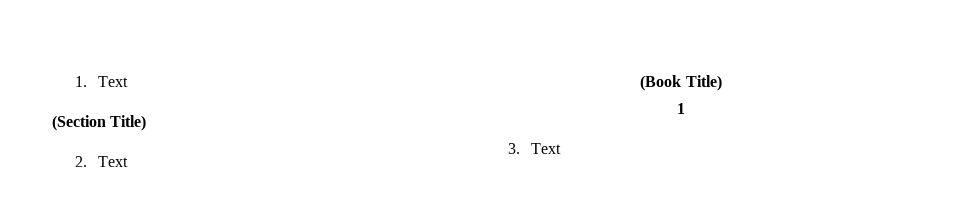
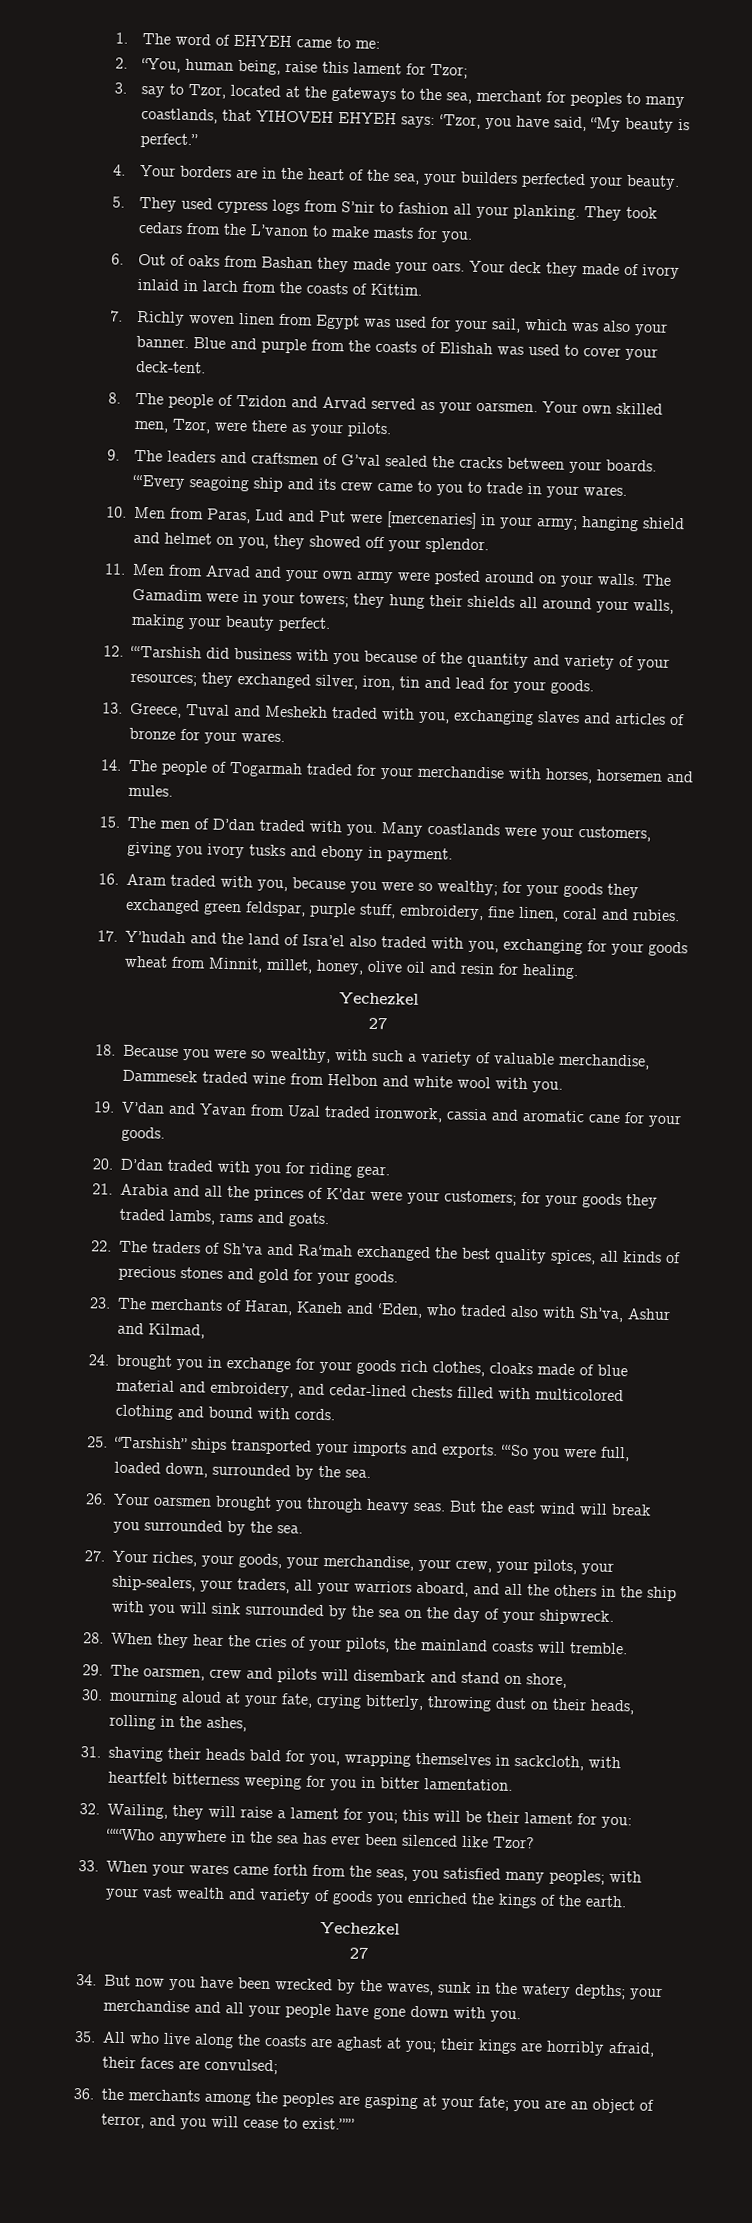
- 1. Text
- (Section Title)
- 2. Text
- (Book Title)
- 1
- 3. Text
+ 1. The word of EHYEH came to me:
+ 2. “You, human being, raise this lament for Tzor;
+ 3. say to Tzor, located at the gateways to the sea, merchant for peoples to many coastlands, that YIHOVEH EHYEH says: ‘Tzor, you have said, “My beauty is perfect.”
+ 4. Your borders are in the heart of the sea, your builders perfected your beauty.
+ 5. They used cypress logs from S’nir to fashion all your planking. They took cedars from the L’vanon to make masts for you.
+ 6. Out of oaks from Bashan they made your oars. Your deck they made of ivory inlaid in larch from the coasts of Kittim.
+ 7. Richly woven linen from Egypt was used for your sail, which was also your banner. Blue and purple from the coasts of Elishah was used to cover your deck-tent.
+ 8. The people of Tzidon and Arvad served as your oarsmen. Your own skilled men, Tzor, were there as your pilots.
+ 9. The leaders and craftsmen of G’val sealed the cracks between your boards. “‘Every seagoing ship and its crew came to you to trade in your wares.
+ 10. Men from Paras, Lud and Put were [mercenaries] in your army; hanging shield and helmet on you, they showed off your splendor.
+ 11. Men from Arvad and your own army were posted around on your walls. The Gamadim were in your towers; they hung their shields all around your walls, making your beauty perfect.
+ 12. “‘Tarshish did business with you because of the quantity and variety of your resources; they exchanged silver, iron, tin and lead for your goods.
+ 13. Greece, Tuval and Meshekh traded with you, exchanging slaves and articles of bronze for your wares.
+ 14. The people of Togarmah traded for your merchandise with horses, horsemen and mules.
+ 15. The men of D’dan traded with you. Many coastlands were your customers, giving you ivory tusks and ebony in payment.
+ 16. Aram traded with you, because you were so wealthy; for your goods they exchanged green feldspar, purple stuff, embroidery, fine linen, coral and rubies.
+ 17. Y’hudah and the land of Isra’el also traded with you, exchanging for your goods wheat from Minnit, millet, honey, olive oil and resin for healing.
+ Yechezkel
+ 27
+ 18. Because you were so wealthy, with such a variety of valuable merchandise, Dammesek traded wine from Helbon and white wool with you.
+ 19. V’dan and Yavan from Uzal traded ironwork, cassia and aromatic cane for your goods.
+ 20. D’dan traded with you for riding gear.
+ 21. Arabia and all the princes of K’dar were your customers; for your goods they traded lambs, rams and goats.
+ 22. The traders of Sh’va and Ra‘mah exchanged the best quality spices, all kinds of precious stones and gold for your goods.
+ 23. The merchants of Haran, Kaneh and ‘Eden, who traded also with Sh’va, Ashur and Kilmad,
+ 24. brought you in exchange for your goods rich clothes, cloaks made of blue material and embroidery, and cedar-lined chests filled with multicolored clothing and bound with cords.
+ 25. “Tarshish” ships transported your imports and exports. “‘So you were full, loaded down, surrounded by the sea.
+ 26. Your oarsmen brought you through heavy seas. But the east wind will break you surrounded by the sea.
+ 27. Your riches, your goods, your merchandise, your crew, your pilots, your ship-sealers, your traders, all your warriors aboard, and all the others in the ship with you will sink surrounded by the sea on the day of your shipwreck.
+ 28. When they hear the cries of your pilots, the mainland coasts will tremble.
+ 29. The oarsmen, crew and pilots will disembark and stand on shore,
+ 30. mourning aloud at your fate, crying bitterly, throwing dust on their heads, rolling in the ashes,
+ 31. shaving their heads bald for you, wrapping themselves in sackcloth, with heartfelt bitterness weeping for you in bitter lamentation.
+ 32. Wailing, they will raise a lament for you; this will be their lament for you: “‘“Who anywhere in the sea has ever been silenced like Tzor?
+ 33. When your wares came forth from the seas, you satisfied many peoples; with your vast wealth and variety of goods you enriched the kings of the earth.
+ Yechezkel
+ 27
+ 34. But now you have been wrecked by the waves, sunk in the watery depths; your merchandise and all your people have gone down with you.
+ 35. All who live along the coasts are aghast at you; their kings are horribly afraid, their faces are convulsed;
+ 36. the merchants among the peoples are gasping at your fate; you are an object of terror, and you will cease to exist.”’”

